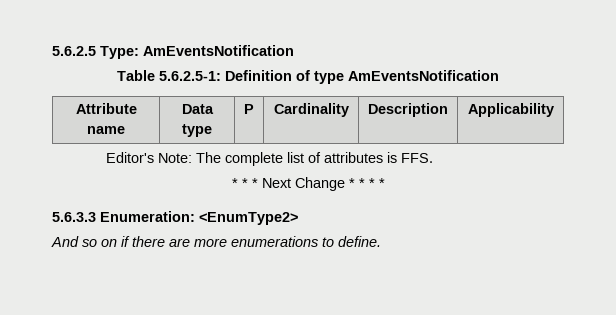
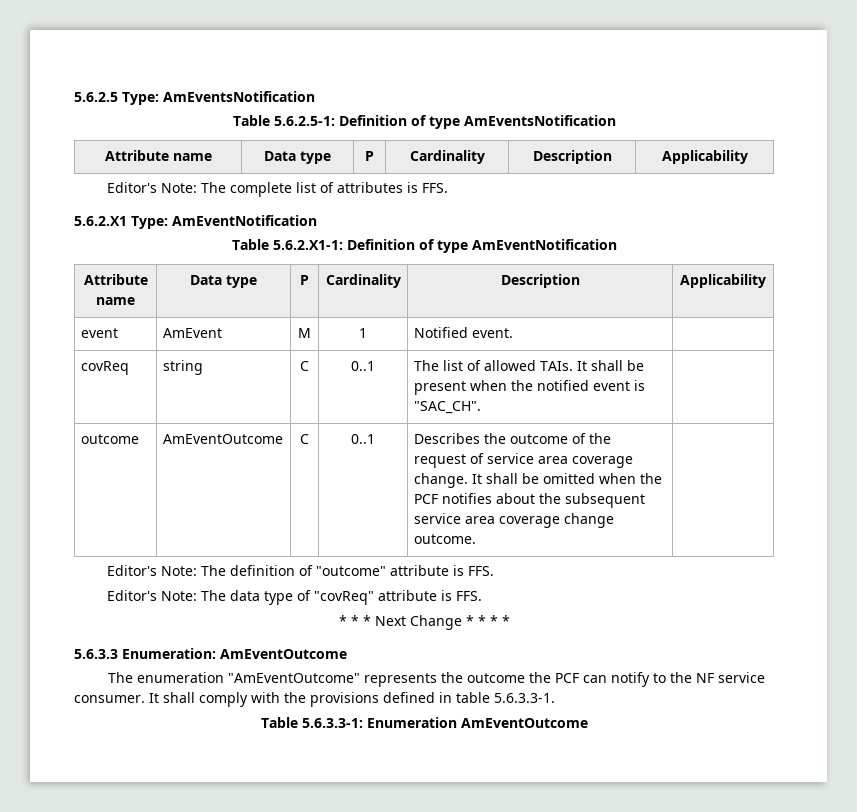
+ 5.6.2.X1 Type: AmEventNotification
+ Table 5.6.2.X1-1: Definition of type AmEventNotification
+ Attribute name | Data type | P | Cardinality | Description | Applicability
+ event | AmEvent | M | 1 | Notified event. |
+ covReq | string | C | 0..1 | The list of allowed TAIs. It shall be present when the notified event is "SAC_CH". |
+ outcome | AmEventOutcome | C | 0..1 | Describes the outcome of the request of service area coverage change. It shall be omitted when the PCF notifies about the subsequent service area coverage change outcome. |
+ Editor's Note: The definition of "outcome" attribute is FFS.
+ Editor's Note: The data type of "covReq" attribute is FFS.
- 5.6.3.3 Enumeration: <EnumType2>
- And so on if there are more enumerations to define.
+ 5.6.3.3 Enumeration: AmEventOutcome
+ The enumeration "AmEventOutcome" represents the outcome the PCF can notify to the NF service consumer. It shall comply with the provisions defined in table 5.6.3.3-1.
+ Table 5.6.3.3-1: Enumeration AmEventOutcome

